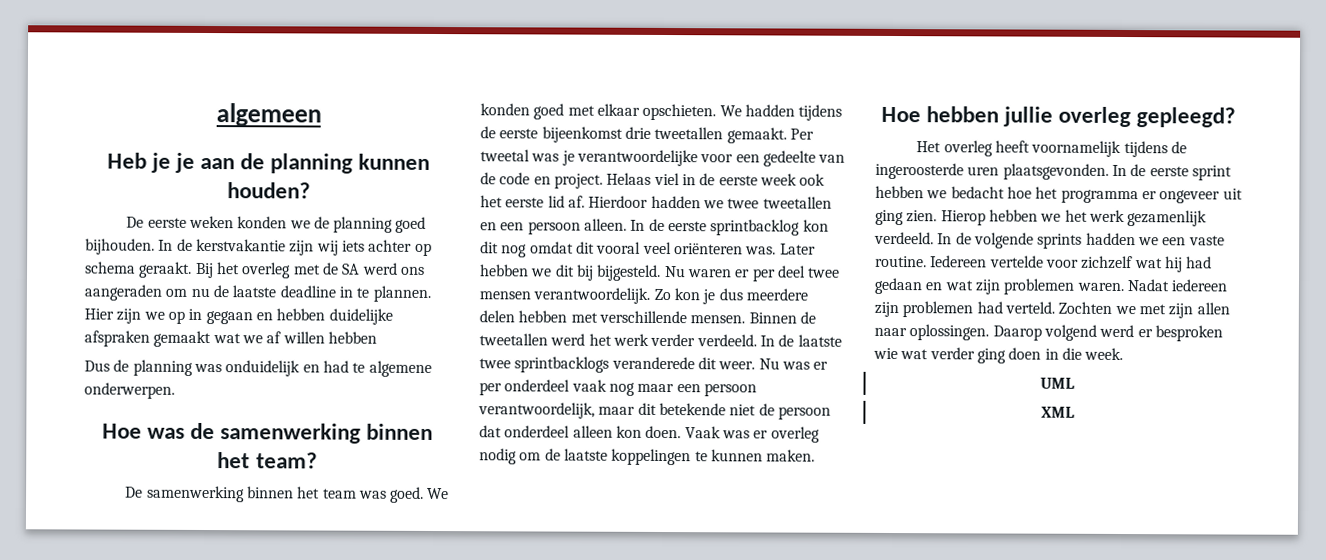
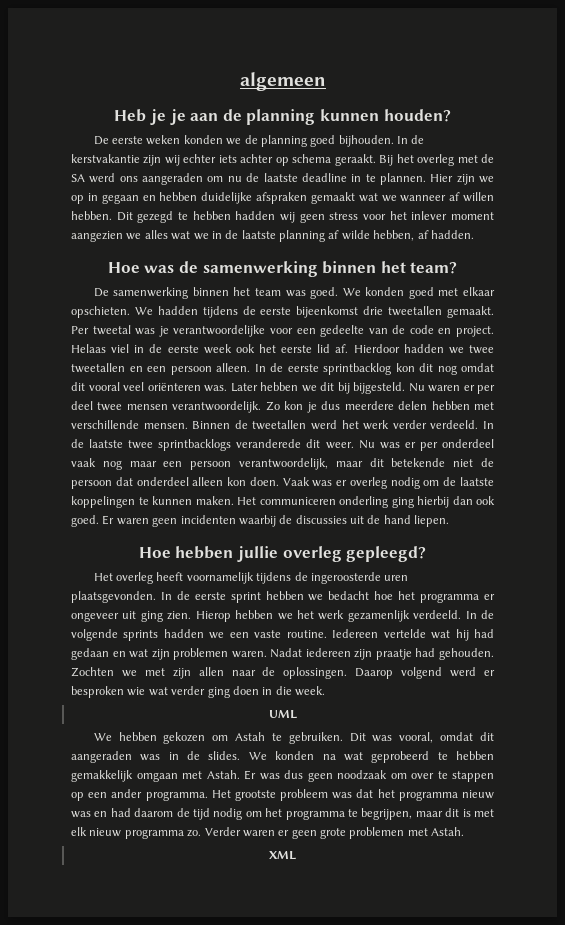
- In de kerstvakantie zijn wij iets achter op schema geraakt.
+ In de kerstvakantie zijn wij echter iets achter op schema geraakt.
- Hier zijn we op in gegaan en hebben duidelijke afspraken gemaakt wat we af willen hebben
- Dus de planning was onduidelijk en had te algemene onderwerpen.
+ Hier zijn we op in gegaan en hebben duidelijke afspraken gemaakt wat we wanneer af willen hebben. Dit gezegd te hebben hadden wij geen stress voor het inlever moment aangezien we alles wat we in de laatste planning af wilde hebben, af hadden.
+ Het communiceren onderling ging hierbij dan ook goed. Er waren geen incidenten waarbij de discussies uit de hand liepen.
- Iedereen vertelde voor zichzelf wat hij had gedaan en wat zijn problemen waren.
+ Iedereen vertelde wat hij had gedaan en wat zijn problemen waren.
- Nadat iedereen zijn problemen had verteld.
+ Nadat iedereen zijn praatje had gehouden.
- Zochten we met zijn allen naar oplossingen.
+ Zochten we met zijn allen naar de oplossingen.
+ We hebben gekozen om Astah te gebruiken. Dit was vooral, omdat dit aangeraden was in de slides. We konden na wat geprobeerd te hebben gemakkelijk omgaan met Astah. Er was dus geen noodzaak om over te stappen op een ander programma. Het grootste probleem was dat het programma nieuw was en had daarom de tijd nodig om het programma te begrijpen, maar dit is met elk nieuw programma zo. Verder waren er geen grote problemen met Astah.

